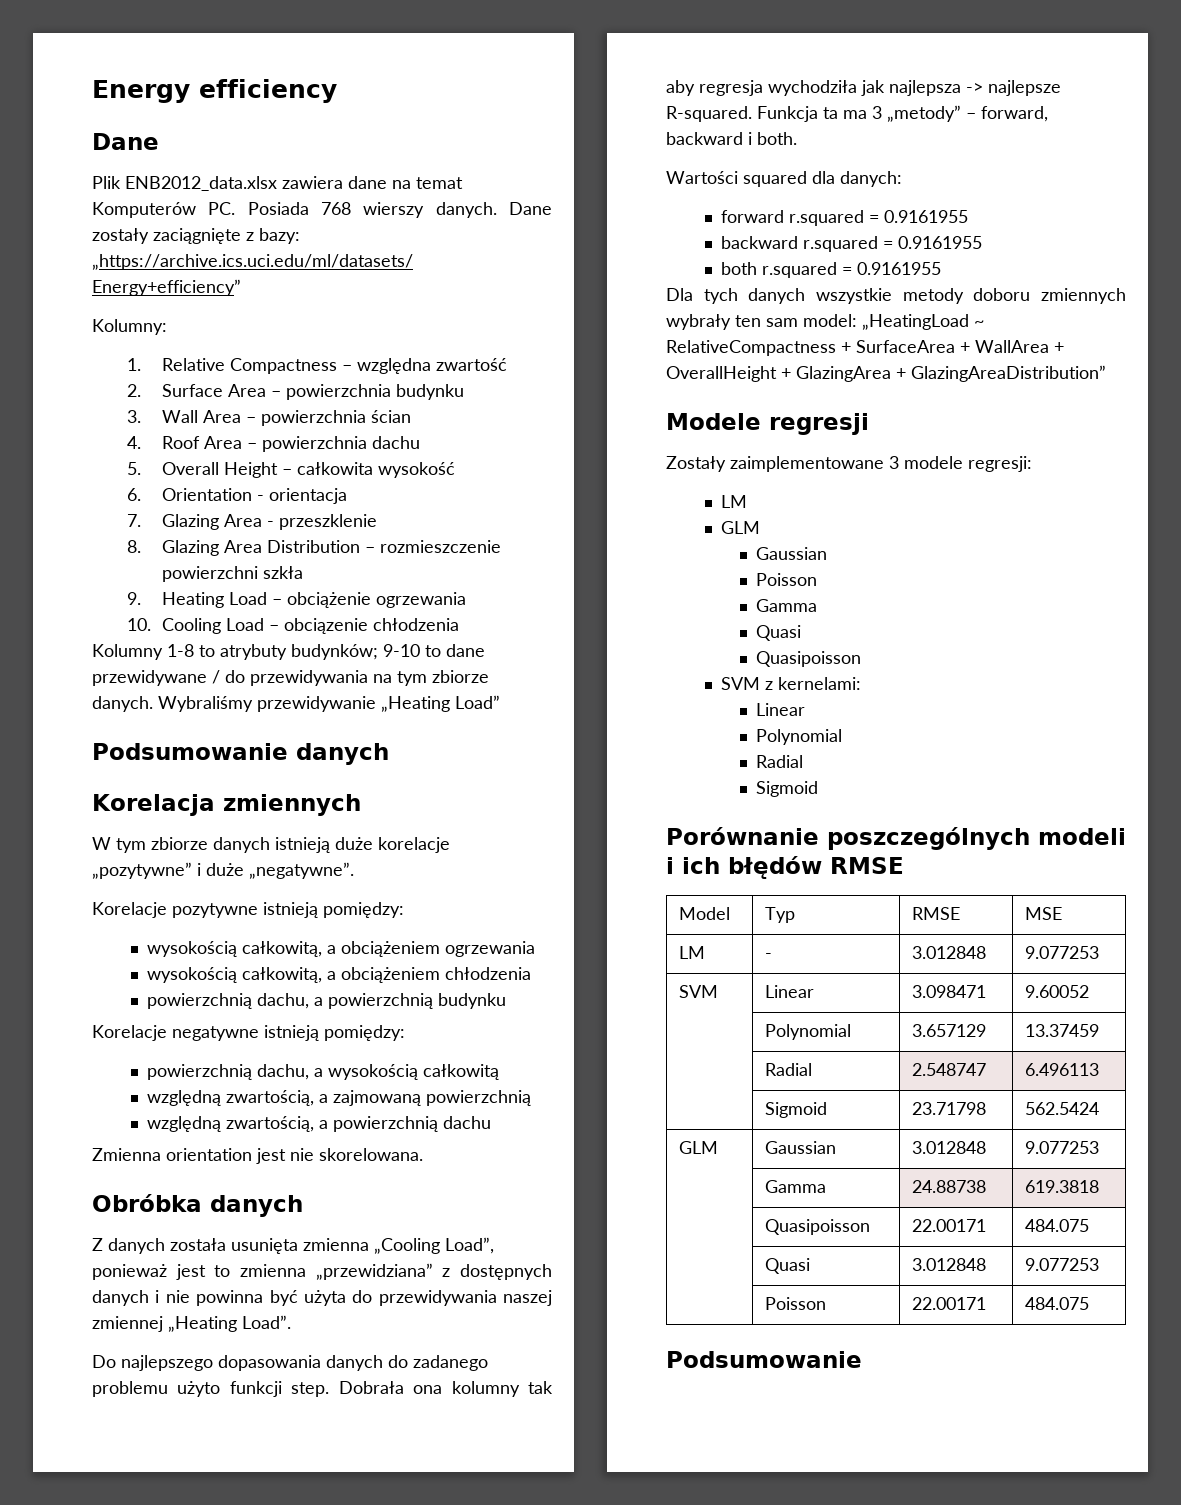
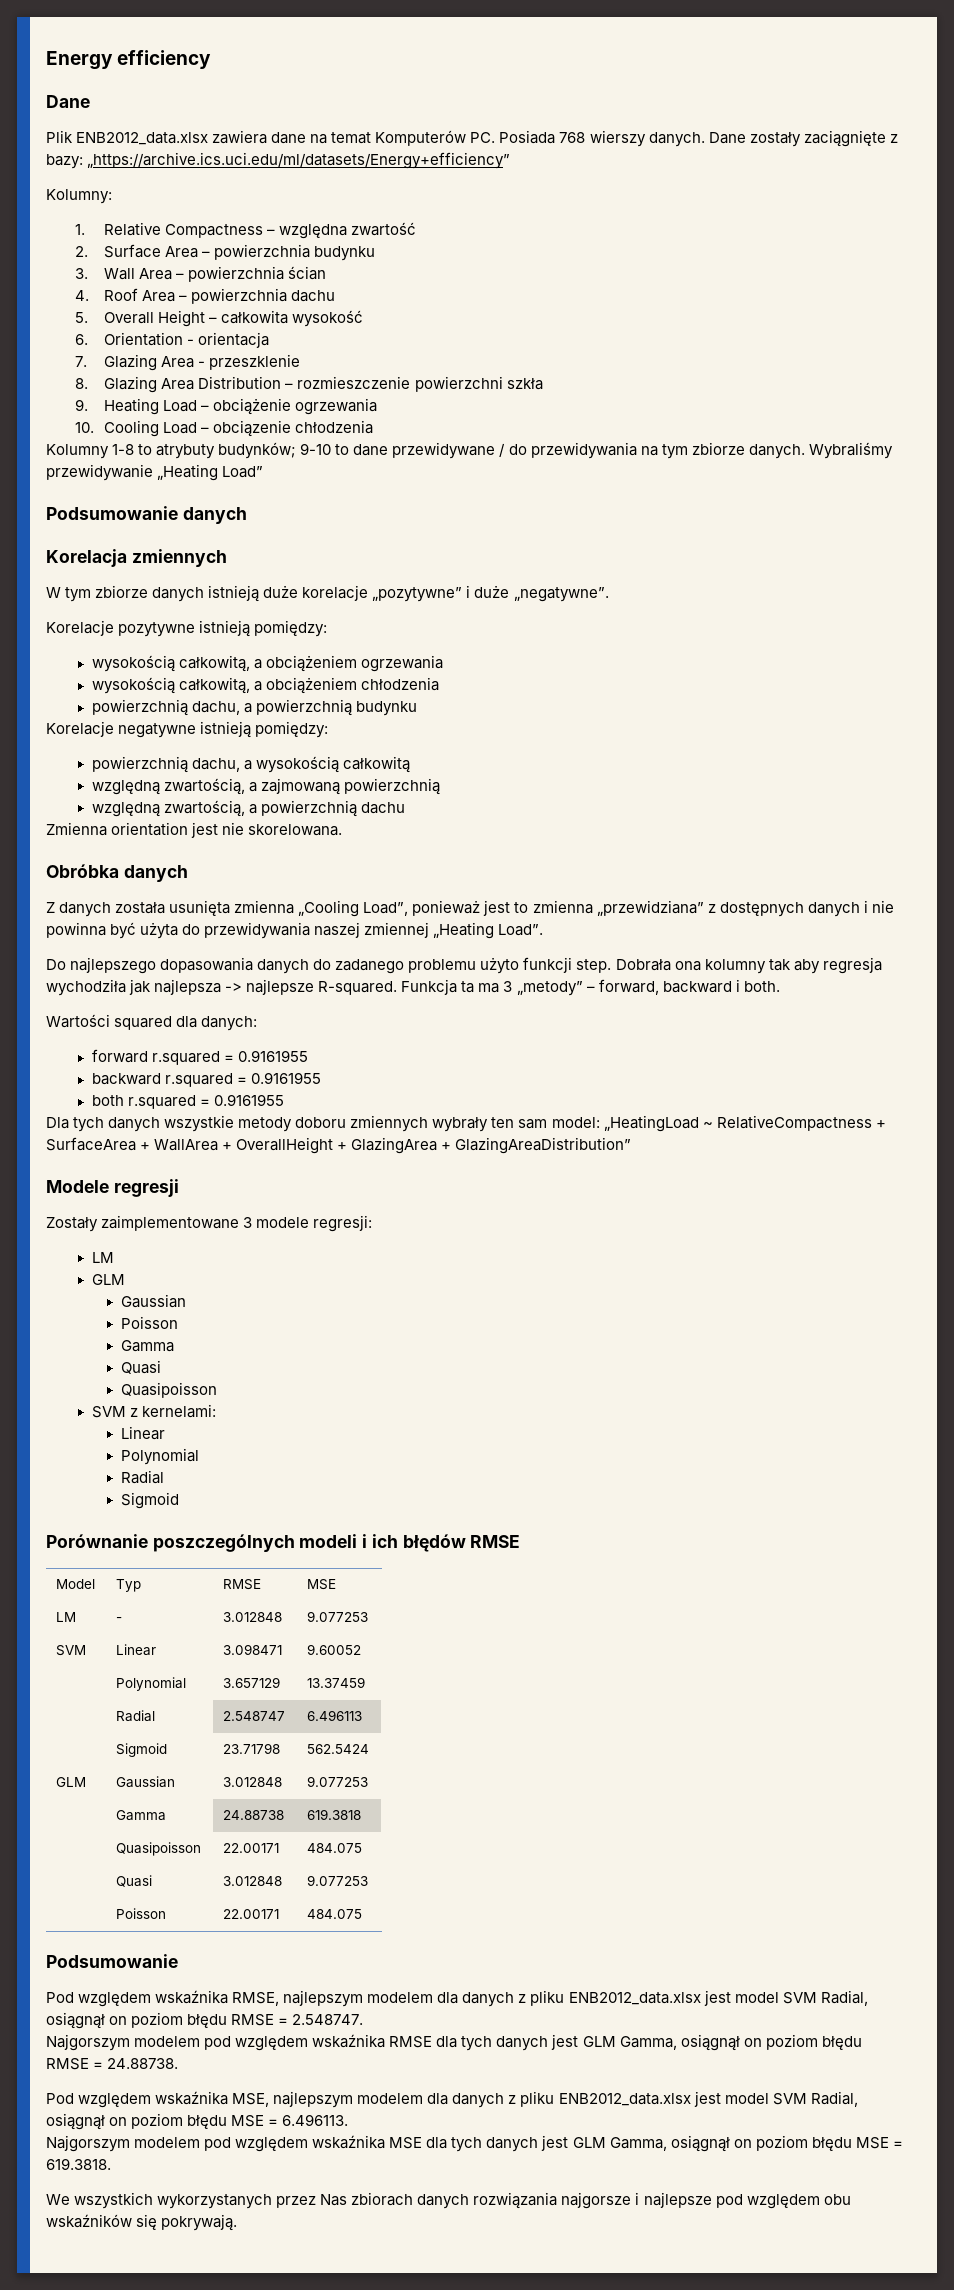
+ Pod względem wskaźnika RMSE, najlepszym modelem dla danych z pliku ENB2012_data.xlsx jest model SVM Radial, osiągnął on poziom błędu RMSE = 2.548747.
+ Najgorszym modelem pod względem wskaźnika RMSE dla tych danych jest GLM Gamma, osiągnął on poziom błędu RMSE = 24.88738.
+ Pod względem wskaźnika MSE, najlepszym modelem dla danych z pliku ENB2012_data.xlsx jest model SVM Radial, osiągnął on poziom błędu MSE = 6.496113.
+ Najgorszym modelem pod względem wskaźnika MSE dla tych danych jest GLM Gamma, osiągnął on poziom błędu MSE = 619.3818.
+ We wszystkich wykorzystanych przez Nas zbiorach danych rozwiązania najgorsze i najlepsze pod względem obu wskaźników się pokrywają.

